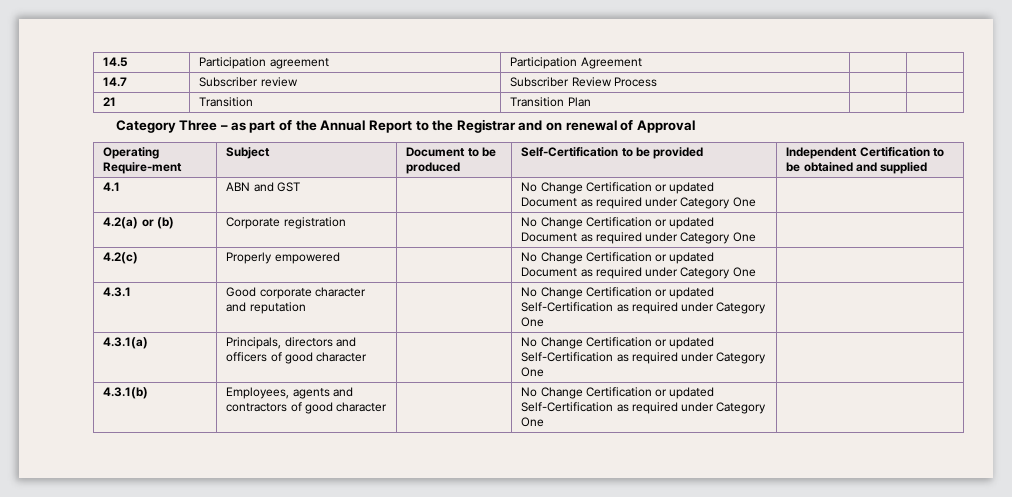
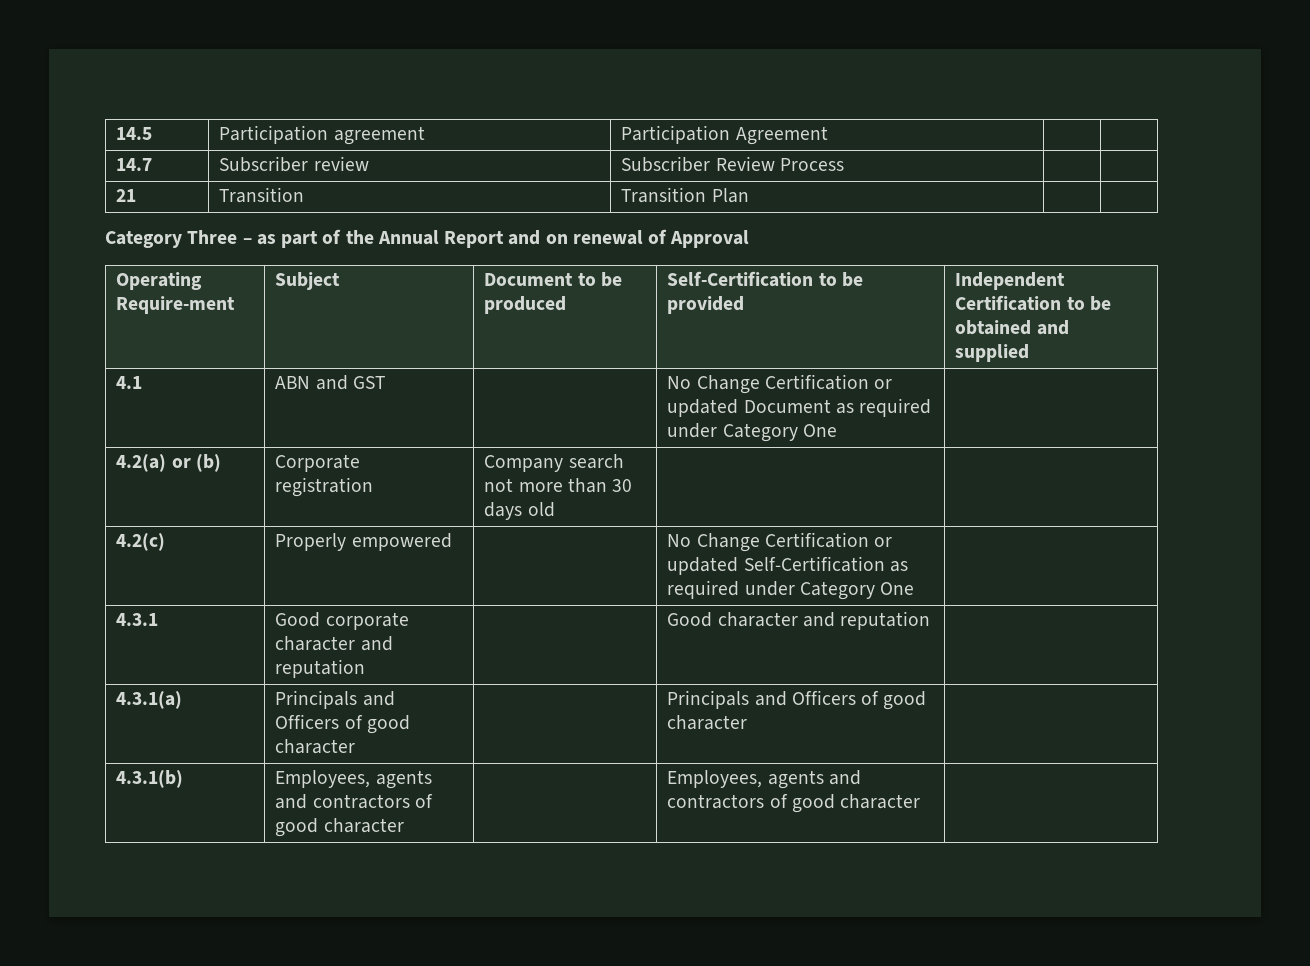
- Category Three – as part of the Annual Report to the Registrar and on renewal of Approval
+ Category Three – as part of the Annual Report and on renewal of Approval
- 4.2(a) or (b) | Corporate registration | | No Change Certification or updated Document as required under Category One |
+ 4.2(a) or (b) | Corporate registration | Company search not more than 30 days old | |
- 4.2(c) | Properly empowered | | No Change Certification or updated Document as required under Category One |
+ 4.2(c) | Properly empowered | | No Change Certification or updated Self-Certification as required under Category One |
- 4.3.1 | Good corporate character and reputation | | No Change Certification or updated Self-Certification as required under Category One |
- 4.3.1(a) | Principals, directors and officers of good character | | No Change Certification or updated Self-Certification as required under Category One |
+ 4.3.1 | Good corporate character and reputation | | Good character and reputation |
+ 4.3.1(a) | Principals and Officers of good character | | Principals and Officers of good character |
- 4.3.1(b) | Employees, agents and contractors of good character | | No Change Certification or updated Self-Certification as required under Category One |
+ 4.3.1(b) | Employees, agents and contractors of good character | | Employees, agents and contractors of good character |

